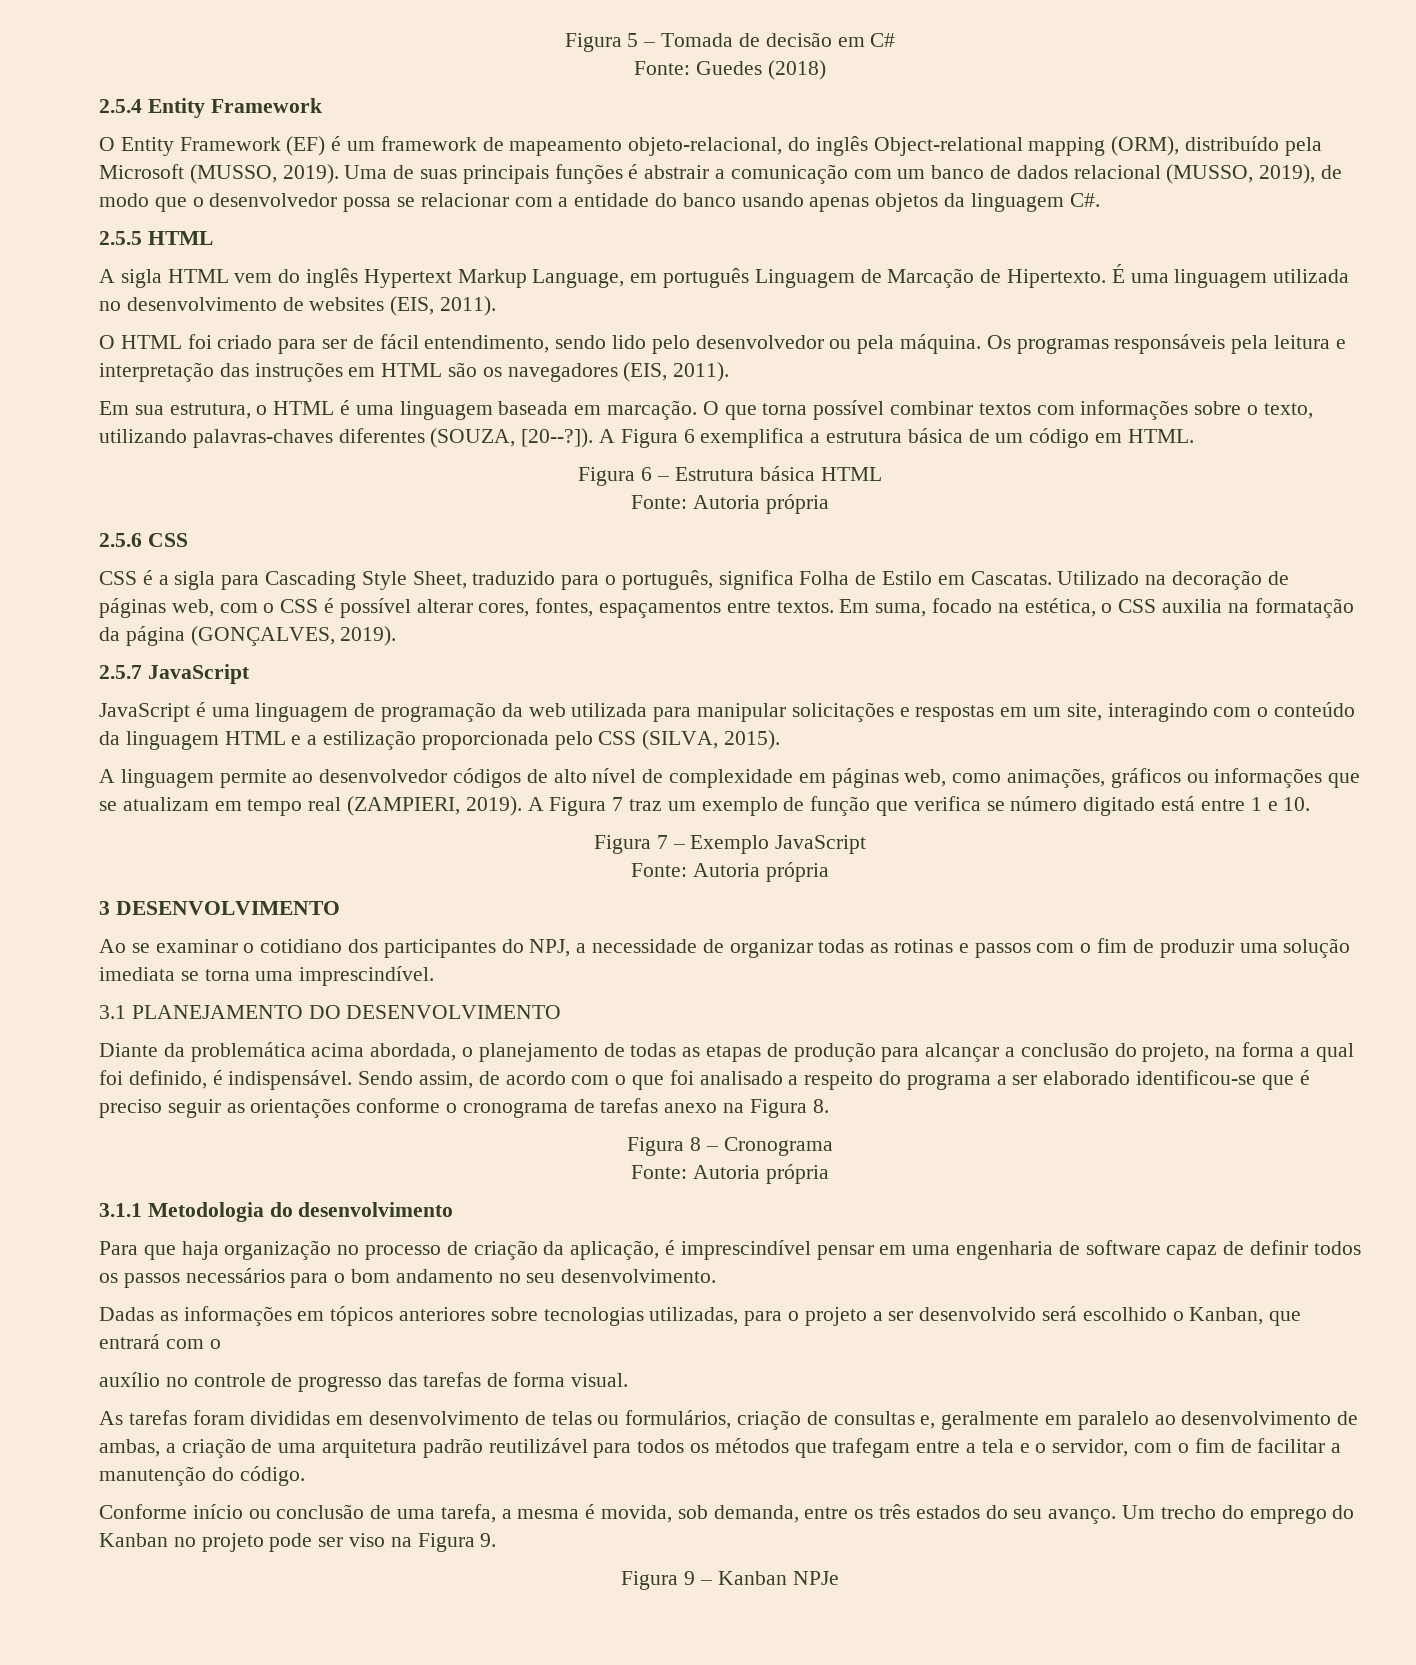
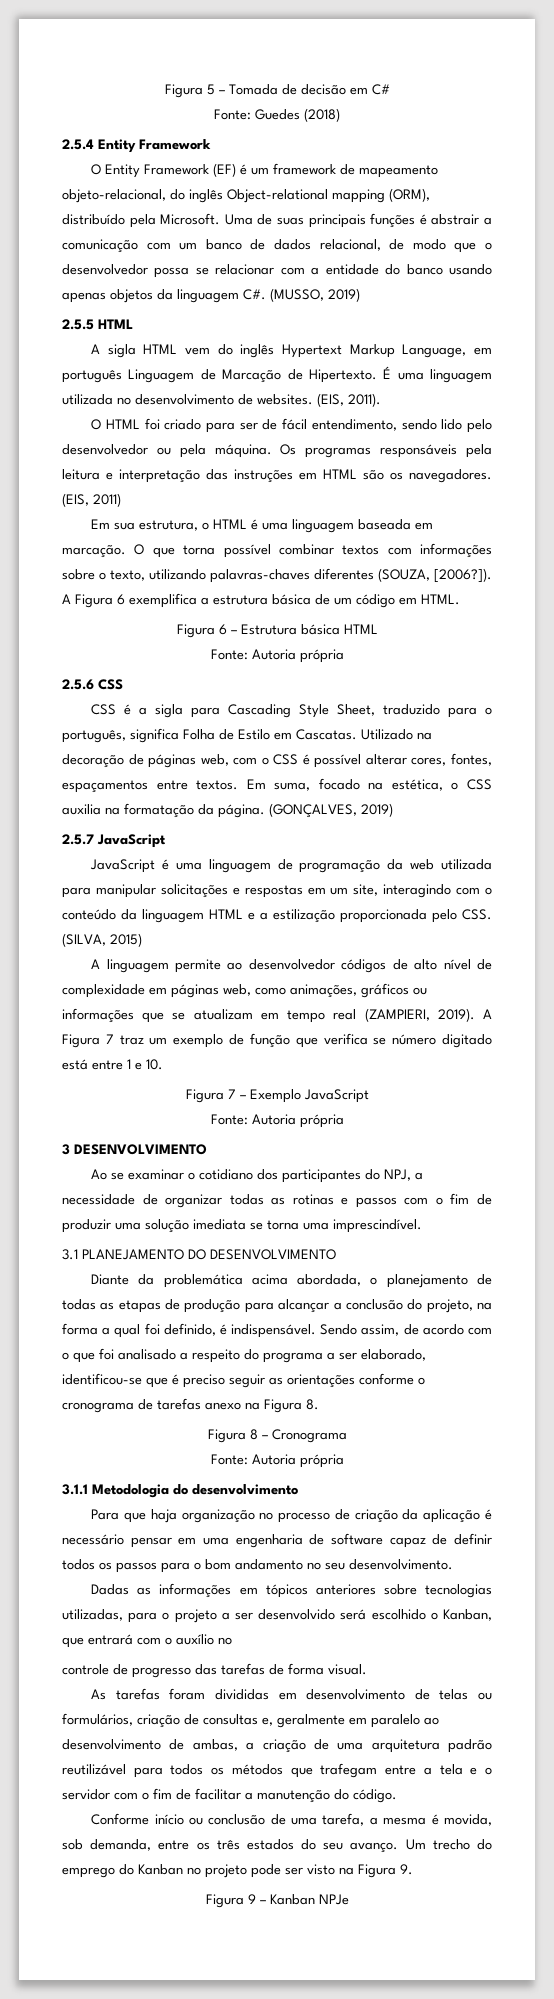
- O Entity Framework (EF) é um framework de mapeamento objeto-relacional, do inglês Object-relational mapping (ORM), distribuído pela Microsoft (MUSSO, 2019).
+ O Entity Framework (EF) é um framework de mapeamento objeto-relacional, do inglês Object-relational mapping (ORM), distribuído pela Microsoft.
- Uma de suas principais funções é abstrair a comunicação com um banco de dados relacional (MUSSO, 2019), de modo que o desenvolvedor possa se relacionar com a entidade do banco usando apenas objetos da linguagem C#.
+ Uma de suas principais funções é abstrair a comunicação com um banco de dados relacional, de modo que o desenvolvedor possa se relacionar com a entidade do banco usando apenas objetos da linguagem C#. (MUSSO, 2019)
- É uma linguagem utilizada no desenvolvimento de websites (EIS, 2011).
+ É uma linguagem utilizada no desenvolvimento de websites. (EIS, 2011).
- Os programas responsáveis pela leitura e interpretação das instruções em HTML são os navegadores (EIS, 2011).
+ Os programas responsáveis pela leitura e interpretação das instruções em HTML são os navegadores. (EIS, 2011)
- O que torna possível combinar textos com informações sobre o texto, utilizando palavras-chaves diferentes (SOUZA, [20--?]).
+ O que torna possível combinar textos com informações sobre o texto, utilizando palavras-chaves diferentes (SOUZA, [2006?]).
- Em suma, focado na estética, o CSS auxilia na formatação da página (GONÇALVES, 2019).
+ Em suma, focado na estética, o CSS auxilia na formatação da página. (GONÇALVES, 2019)
- JavaScript é uma linguagem de programação da web utilizada para manipular solicitações e respostas em um site, interagindo com o conteúdo da linguagem HTML e a estilização proporcionada pelo CSS (SILVA, 2015).
+ JavaScript é uma linguagem de programação da web utilizada para manipular solicitações e respostas em um site, interagindo com o conteúdo da linguagem HTML e a estilização proporcionada pelo CSS. (SILVA, 2015)
- Sendo assim, de acordo com o que foi analisado a respeito do programa a ser elaborado identificou-se que é preciso seguir as orientações conforme o cronograma de tarefas anexo na Figura 8.
+ Sendo assim, de acordo com o que foi analisado a respeito do programa a ser elaborado, identificou-se que é preciso seguir as orientações conforme o cronograma de tarefas anexo na Figura 8.
- Para que haja organização no processo de criação da aplicação, é imprescindível pensar em uma engenharia de software capaz de definir todos os passos necessários para o bom andamento no seu desenvolvimento.
+ Para que haja organização no processo de criação da aplicação é necessário pensar em uma engenharia de software capaz de definir todos os passos para o bom andamento no seu desenvolvimento.
- Dadas as informações em tópicos anteriores sobre tecnologias utilizadas, para o projeto a ser desenvolvido será escolhido o Kanban, que entrará com o
- auxílio no controle de progresso das tarefas de forma visual.
+ Dadas as informações em tópicos anteriores sobre tecnologias utilizadas, para o projeto a ser desenvolvido será escolhido o Kanban, que entrará com o auxílio no
+ controle de progresso das tarefas de forma visual.
- As tarefas foram divididas em desenvolvimento de telas ou formulários, criação de consultas e, geralmente em paralelo ao desenvolvimento de ambas, a criação de uma arquitetura padrão reutilizável para todos os métodos que trafegam entre a tela e o servidor, com o fim de facilitar a manutenção do código.
+ As tarefas foram divididas em desenvolvimento de telas ou formulários, criação de consultas e, geralmente em paralelo ao desenvolvimento de ambas, a criação de uma arquitetura padrão reutilizável para todos os métodos que trafegam entre a tela e o servidor com o fim de facilitar a manutenção do código.
- Um trecho do emprego do Kanban no projeto pode ser viso na Figura 9.
+ Um trecho do emprego do Kanban no projeto pode ser visto na Figura 9.

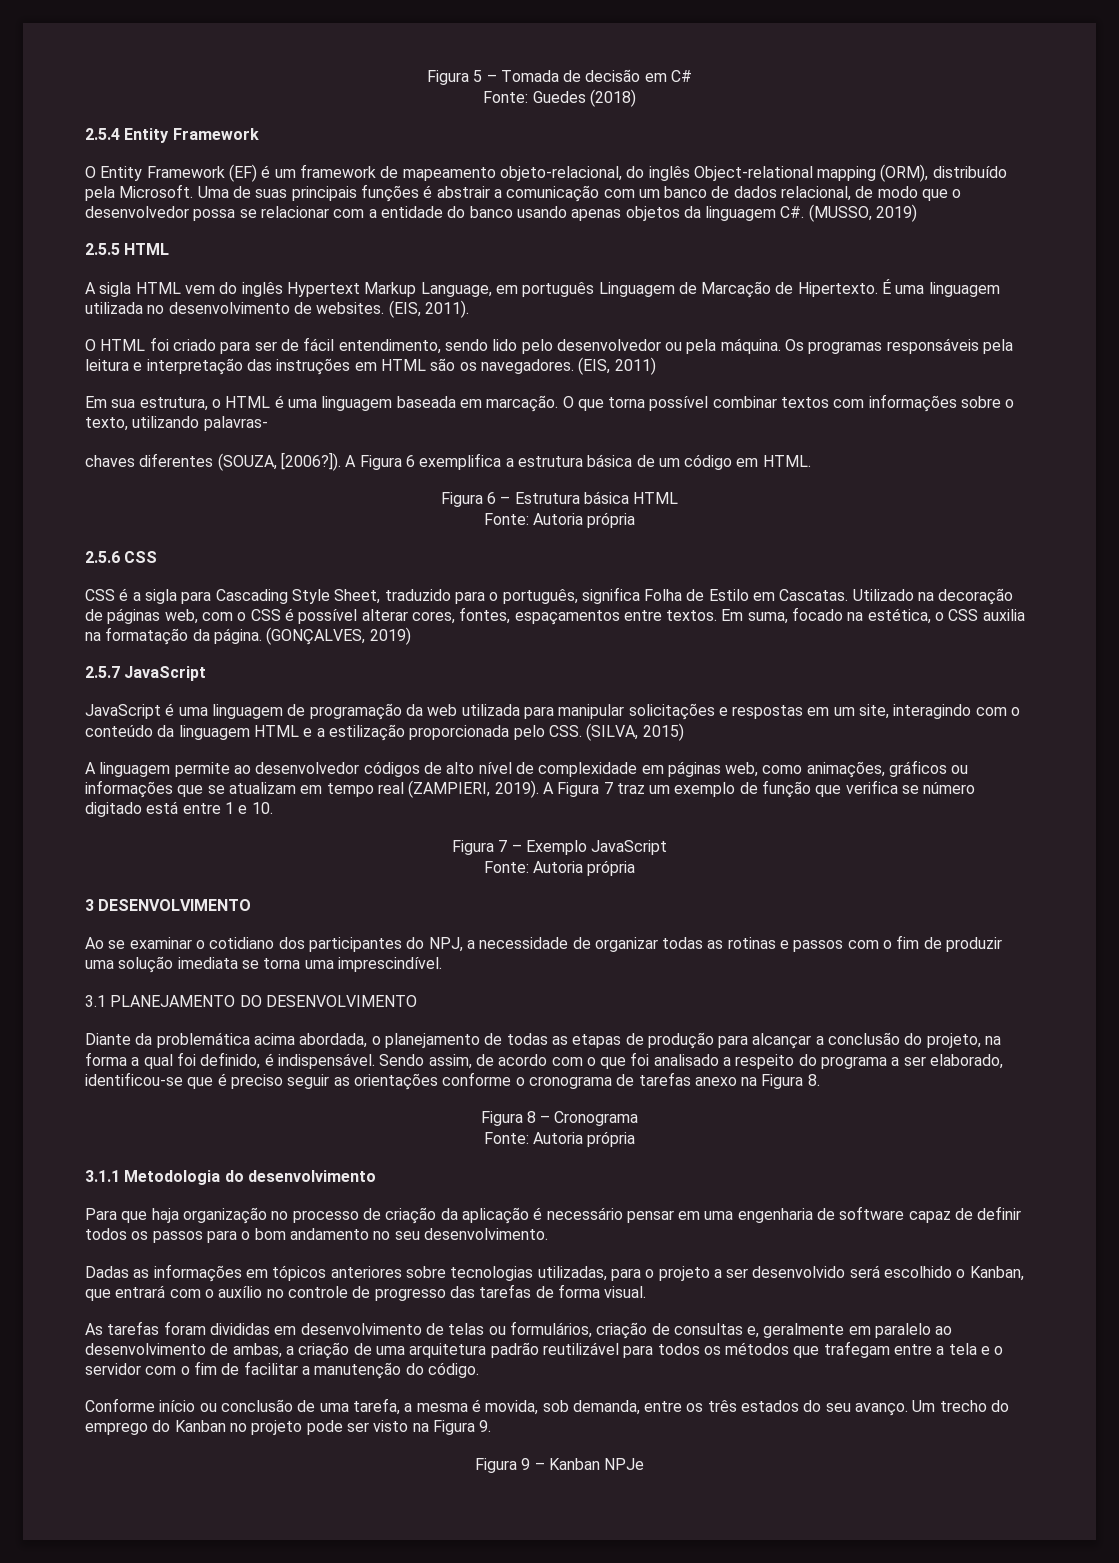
- O que torna possível combinar textos com informações sobre o texto, utilizando palavras-chaves diferentes (SOUZA, [2006?]).
+ O que torna possível combinar textos com informações sobre o texto, utilizando palavras-
+ chaves diferentes (SOUZA, [2006?]).
- Dadas as informações em tópicos anteriores sobre tecnologias utilizadas, para o projeto a ser desenvolvido será escolhido o Kanban, que entrará com o auxílio no
- controle de progresso das tarefas de forma visual.
+ Dadas as informações em tópicos anteriores sobre tecnologias utilizadas, para o projeto a ser desenvolvido será escolhido o Kanban, que entrará com o auxílio no controle de progresso das tarefas de forma visual.

